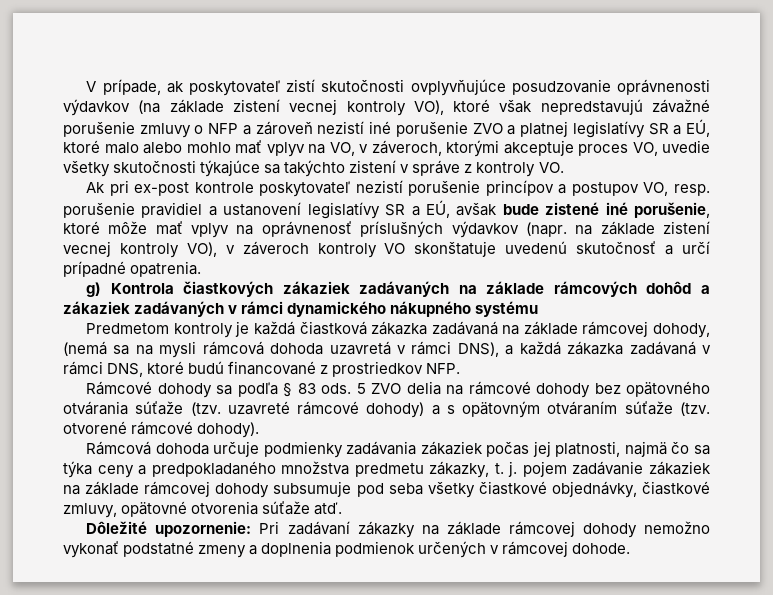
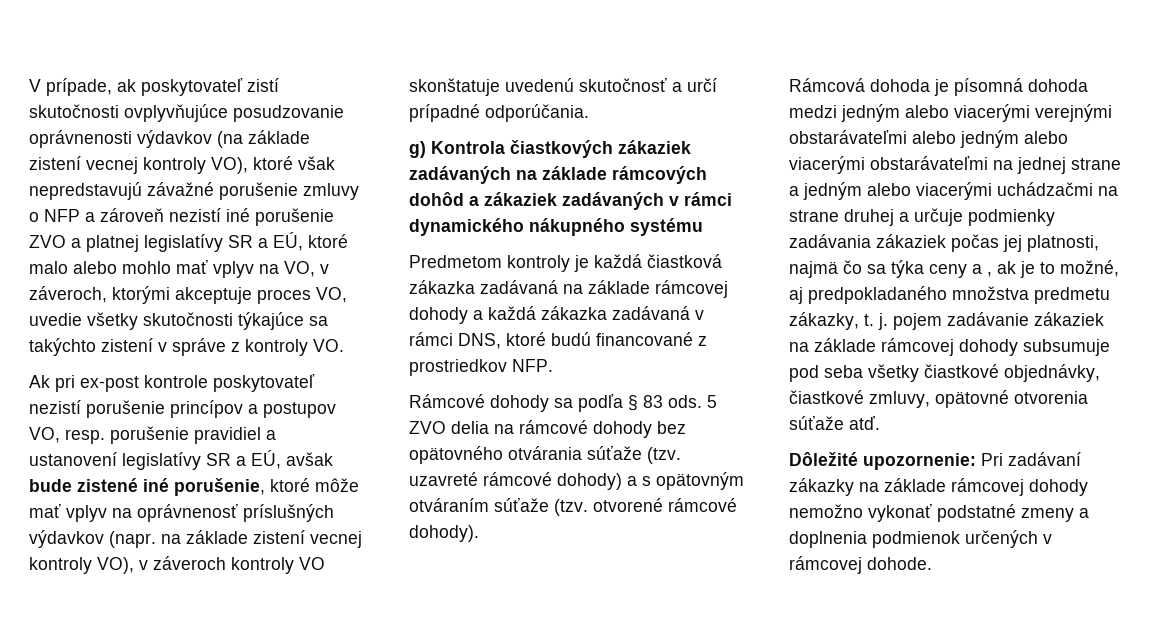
- Ak pri ex-post kontrole poskytovateľ nezistí porušenie princípov a postupov VO, resp. porušenie pravidiel a ustanovení legislatívy SR a EÚ, avšak bude zistené iné porušenie, ktoré môže mať vplyv na oprávnenosť príslušných výdavkov (napr. na základe zistení vecnej kontroly VO), v záveroch kontroly VO skonštatuje uvedenú skutočnosť a určí prípadné opatrenia.
+ Ak pri ex-post kontrole poskytovateľ nezistí porušenie princípov a postupov VO, resp. porušenie pravidiel a ustanovení legislatívy SR a EÚ, avšak bude zistené iné porušenie, ktoré môže mať vplyv na oprávnenosť príslušných výdavkov (napr. na základe zistení vecnej kontroly VO), v záveroch kontroly VO skonštatuje uvedenú skutočnosť a určí prípadné odporúčania.
- Predmetom kontroly je každá čiastková zákazka zadávaná na základe rámcovej dohody, (nemá sa na mysli rámcová dohoda uzavretá v rámci DNS), a každá zákazka zadávaná v rámci DNS, ktoré budú financované z prostriedkov NFP.
+ Predmetom kontroly je každá čiastková zákazka zadávaná na základe rámcovej dohody a každá zákazka zadávaná v rámci DNS, ktoré budú financované z prostriedkov NFP.
- Rámcová dohoda určuje podmienky zadávania zákaziek počas jej platnosti, najmä čo sa týka ceny a predpokladaného množstva predmetu zákazky, t. j. pojem zadávanie zákaziek na základe rámcovej dohody subsumuje pod seba všetky čiastkové objednávky, čiastkové zmluvy, opätovné otvorenia súťaže atď.
+ Rámcová dohoda je písomná dohoda medzi jedným alebo viacerými verejnými obstarávateľmi alebo jedným alebo viacerými obstarávateľmi na jednej strane a jedným alebo viacerými uchádzačmi na strane druhej a určuje podmienky zadávania zákaziek počas jej platnosti, najmä čo sa týka ceny a , ak je to možné, aj predpokladaného množstva predmetu zákazky, t. j. pojem zadávanie zákaziek na základe rámcovej dohody subsumuje pod seba všetky čiastkové objednávky, čiastkové zmluvy, opätovné otvorenia súťaže atď.

